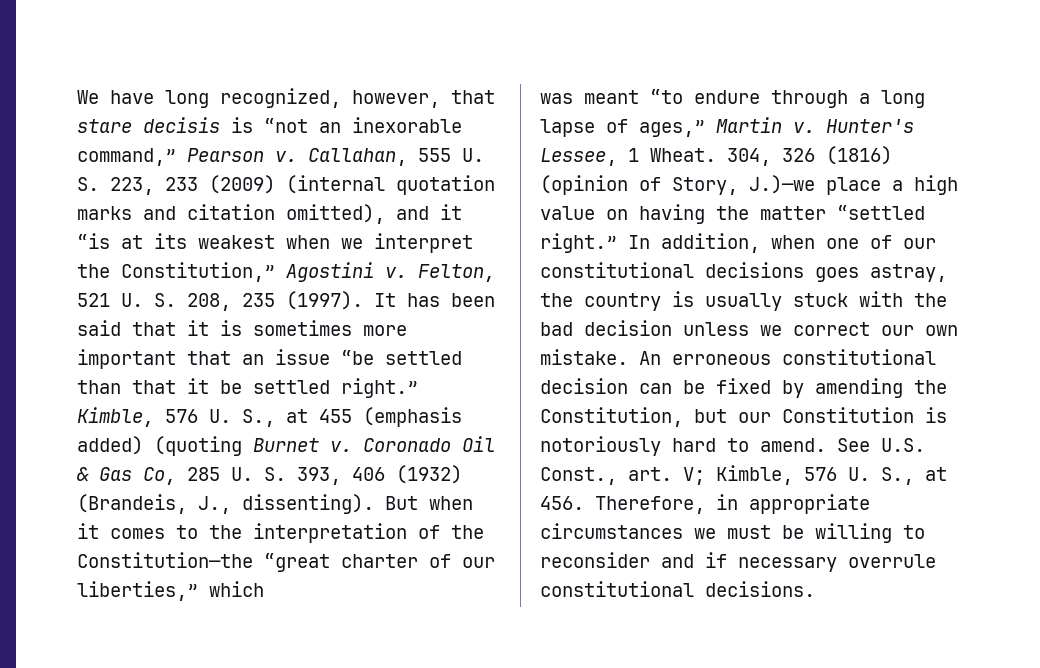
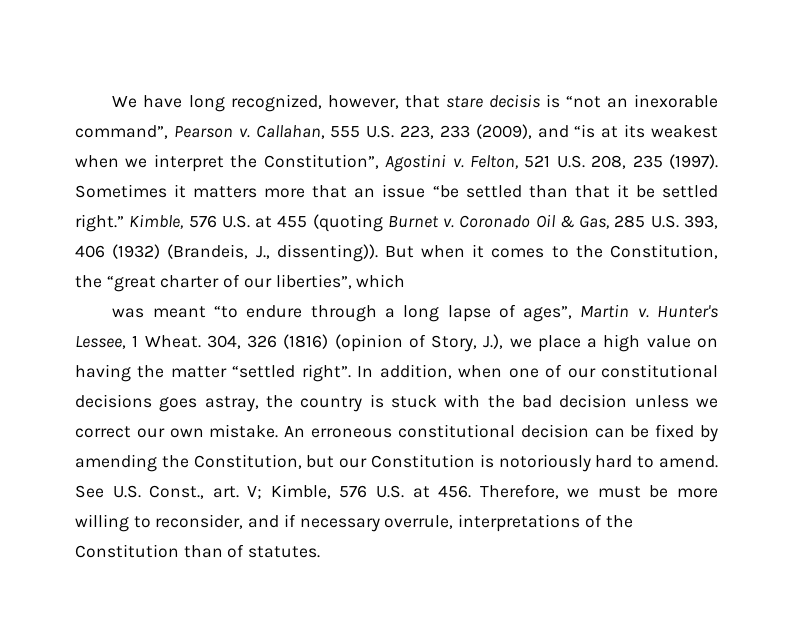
- We have long recognized, however, that stare decisis is “not an inexorable command,” Pearson v.
+ We have long recognized, however, that stare decisis is “not an inexorable command”, Pearson v.
- Callahan, 555 U. S. 223, 233 (2009) (internal quotation marks and citation omitted), and it “is at its weakest when we interpret the Constitution,” Agostini v.
+ Callahan, 555 U.S. 223, 233 (2009), and “is at its weakest when we interpret the Constitution”, Agostini v.
- Felton, 521 U. S. 208, 235 (1997).
+ Felton, 521 U.S. 208, 235 (1997).
- It has been said that it is sometimes more important that an issue “be settled than that it be settled right.”
+ Sometimes it matters more that an issue “be settled than that it be settled right.”
- Kimble, 576 U. S., at 455 (emphasis added) (quoting Burnet v.
+ Kimble, 576 U.S. at 455 (quoting Burnet v.
- Coronado Oil & Gas Co, 285 U. S. 393, 406 (1932) (Brandeis, J., dissenting).
+ Coronado Oil & Gas, 285 U.S. 393, 406 (1932) (Brandeis, J., dissenting)).
- But when it comes to the interpretation of the Constitution—the “great charter of our liberties,” which
+ But when it comes to the Constitution, the “great charter of our liberties”, which
- was meant “to endure through a long lapse of ages,” Martin v.
+ was meant “to endure through a long lapse of ages”, Martin v.
- 304, 326 (1816) (opinion of Story, J.)—we place a high value on having the matter “settled right.”
+ 304, 326 (1816) (opinion of Story, J.), we place a high value on having the matter “settled right”.
- In addition, when one of our constitutional decisions goes astray, the country is usually stuck with the bad decision unless we correct our own mistake.
+ In addition, when one of our constitutional decisions goes astray, the country is stuck with the bad decision unless we correct our own mistake.
- See U.S. Const., art. V; Kimble, 576 U. S., at 456. Therefore, in appropriate circumstances we must be willing to reconsider and if necessary overrule constitutional decisions.
+ See U.S. Const., art. V; Kimble, 576 U.S. at 456. Therefore, we must be more willing to reconsider, and if necessary overrule, interpretations of the Constitution than of statutes.

